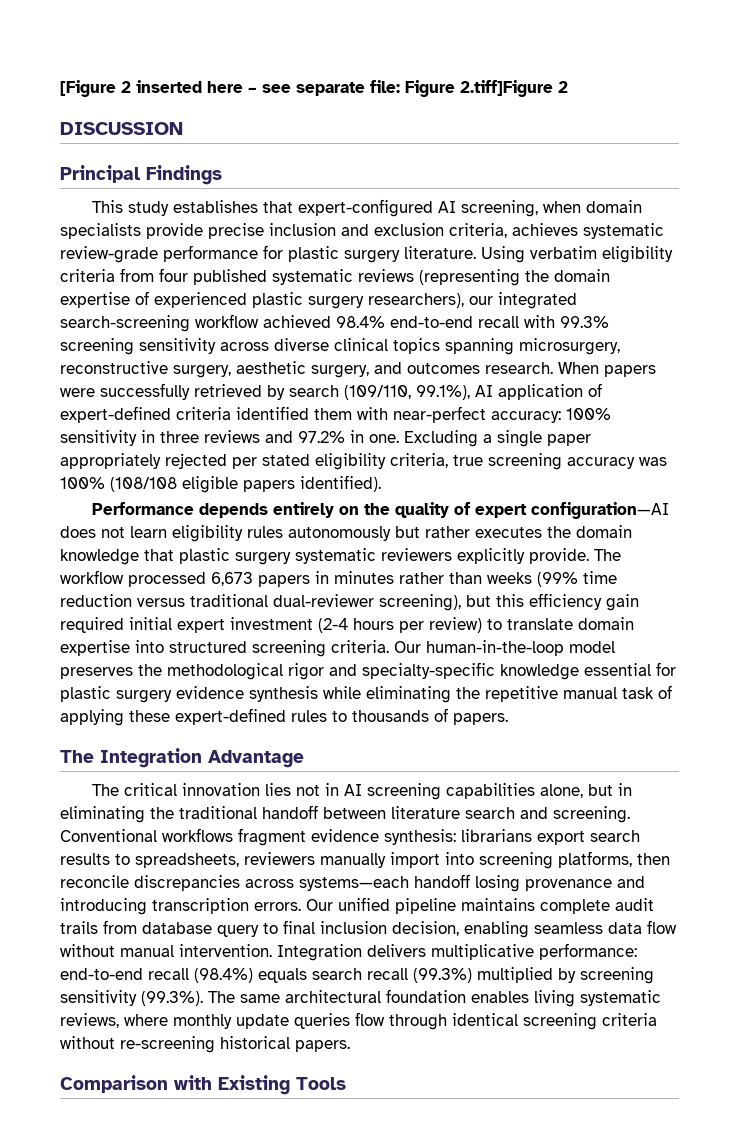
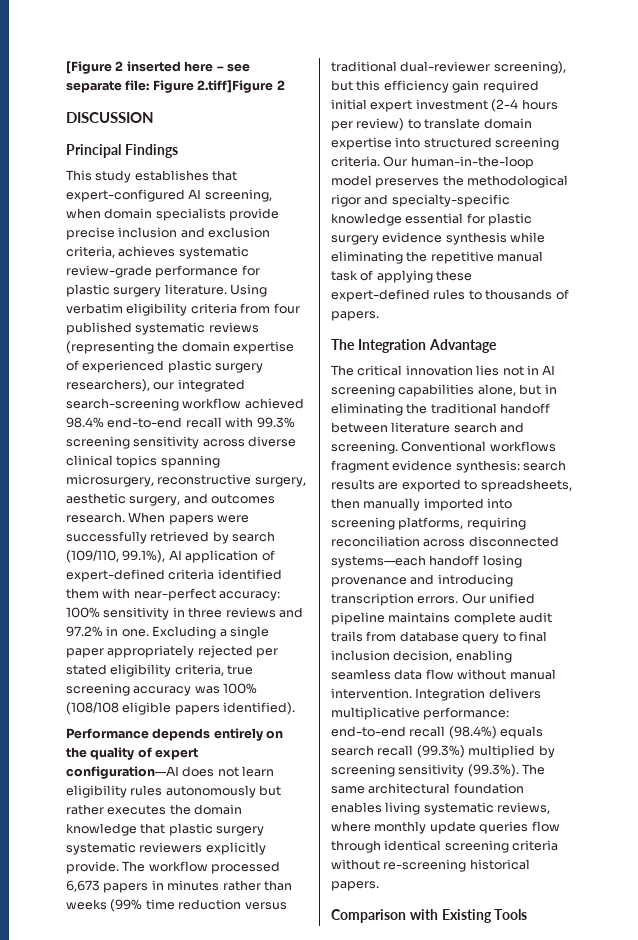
- Conventional workflows fragment evidence synthesis: librarians export search results to spreadsheets, reviewers manually import into screening platforms, then reconcile discrepancies across systems—each handoff losing provenance and introducing transcription errors.
+ Conventional workflows fragment evidence synthesis: search results are exported to spreadsheets, then manually imported into screening platforms, requiring reconciliation across disconnected systems—each handoff losing provenance and introducing transcription errors.

